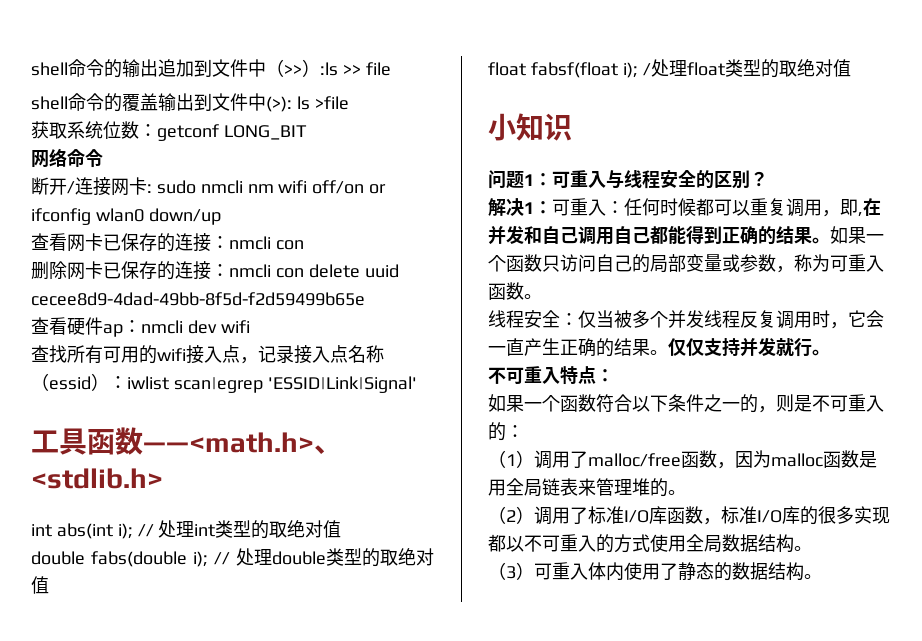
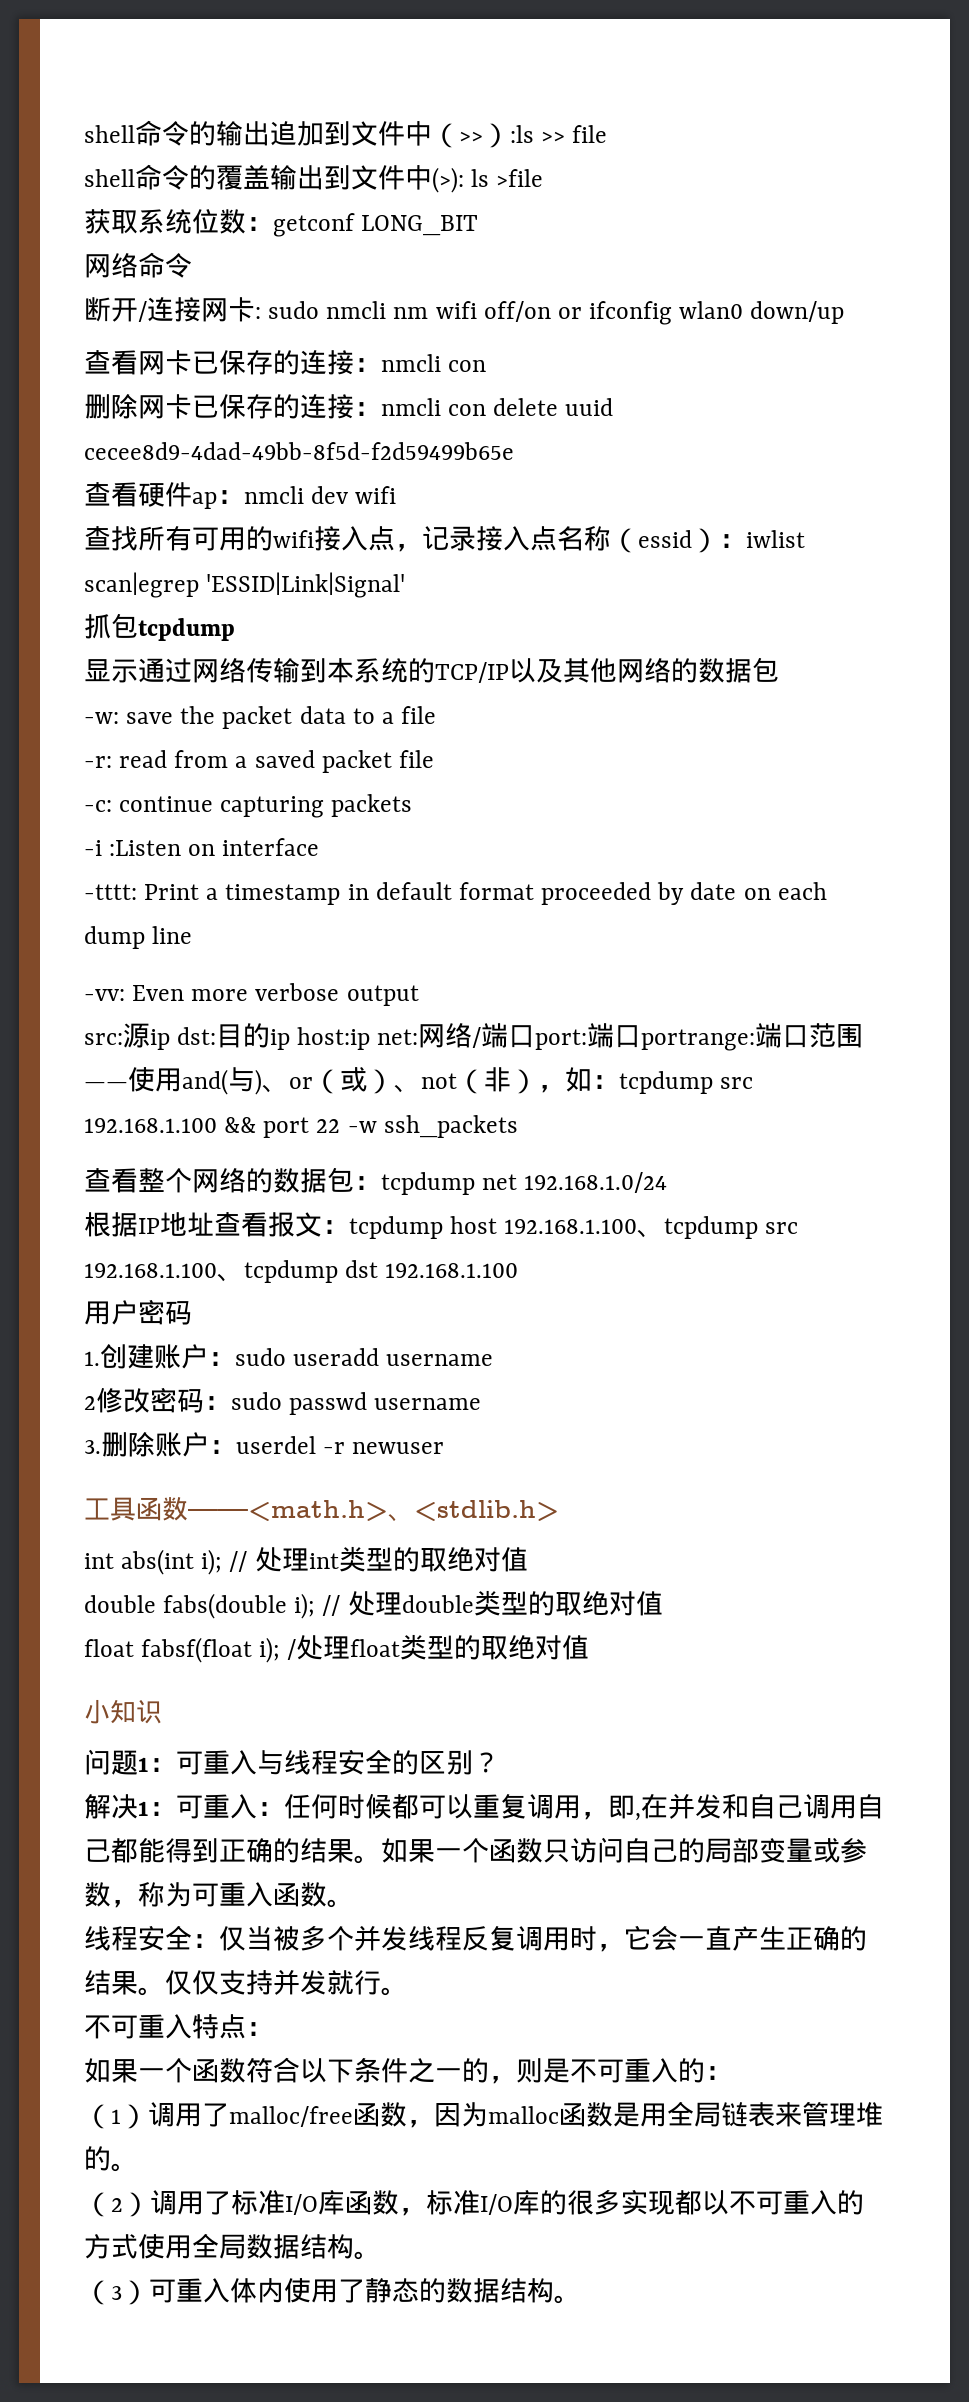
+ 抓包tcpdump
+ 显示通过网络传输到本系统的TCP/IP以及其他网络的数据包
+ -w: save the packet data to a file
+ -r: read from a saved packet file
+ -c: continue capturing packets
+ -i :Listen on interface
+ -tttt: Print a timestamp in default format proceeded by date on each dump line
+ -vv: Even more verbose output
+ src:源ip dst:目的ip host:ip net:网络/端口port:端口portrange:端口范围——使用and(与)、or（或）、not（非），如：tcpdump src 192.168.1.100 && port 22 -w ssh_packets
+ 查看整个网络的数据包：tcpdump net 192.168.1.0/24
+ 根据IP地址查看报文：tcpdump host 192.168.1.100、tcpdump src 192.168.1.100、tcpdump dst 192.168.1.100
+ 用户密码
+ 1.创建账户：sudo useradd username
+ 2修改密码：sudo passwd username
+ 3.删除账户：userdel -r newuser

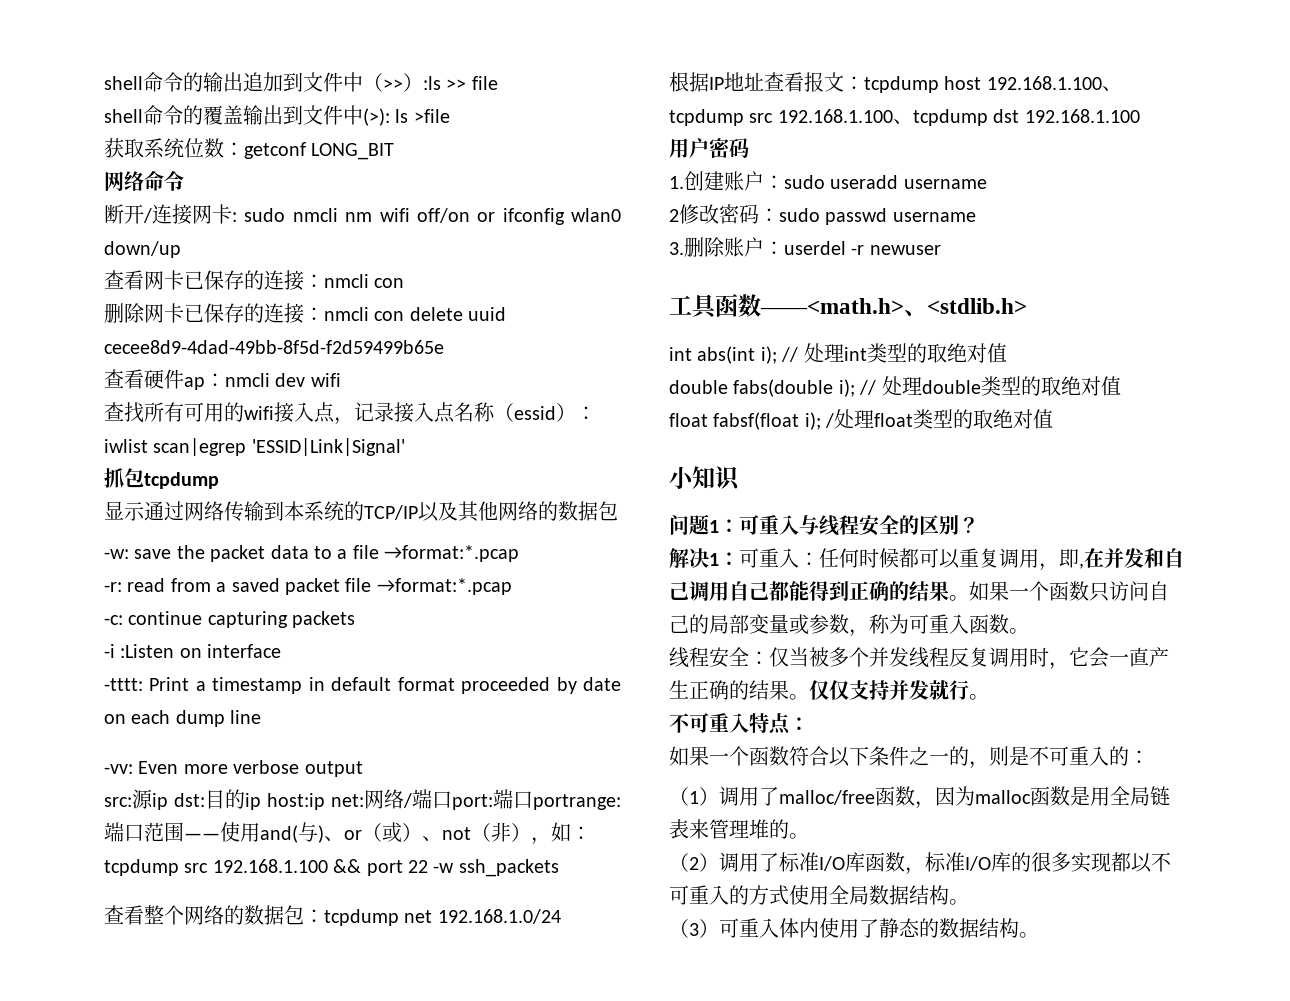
- -w: save the packet data to a file
+ -w: save the packet data to a file →format:*.pcap
- -r: read from a saved packet file
+ -r: read from a saved packet file →format:*.pcap

